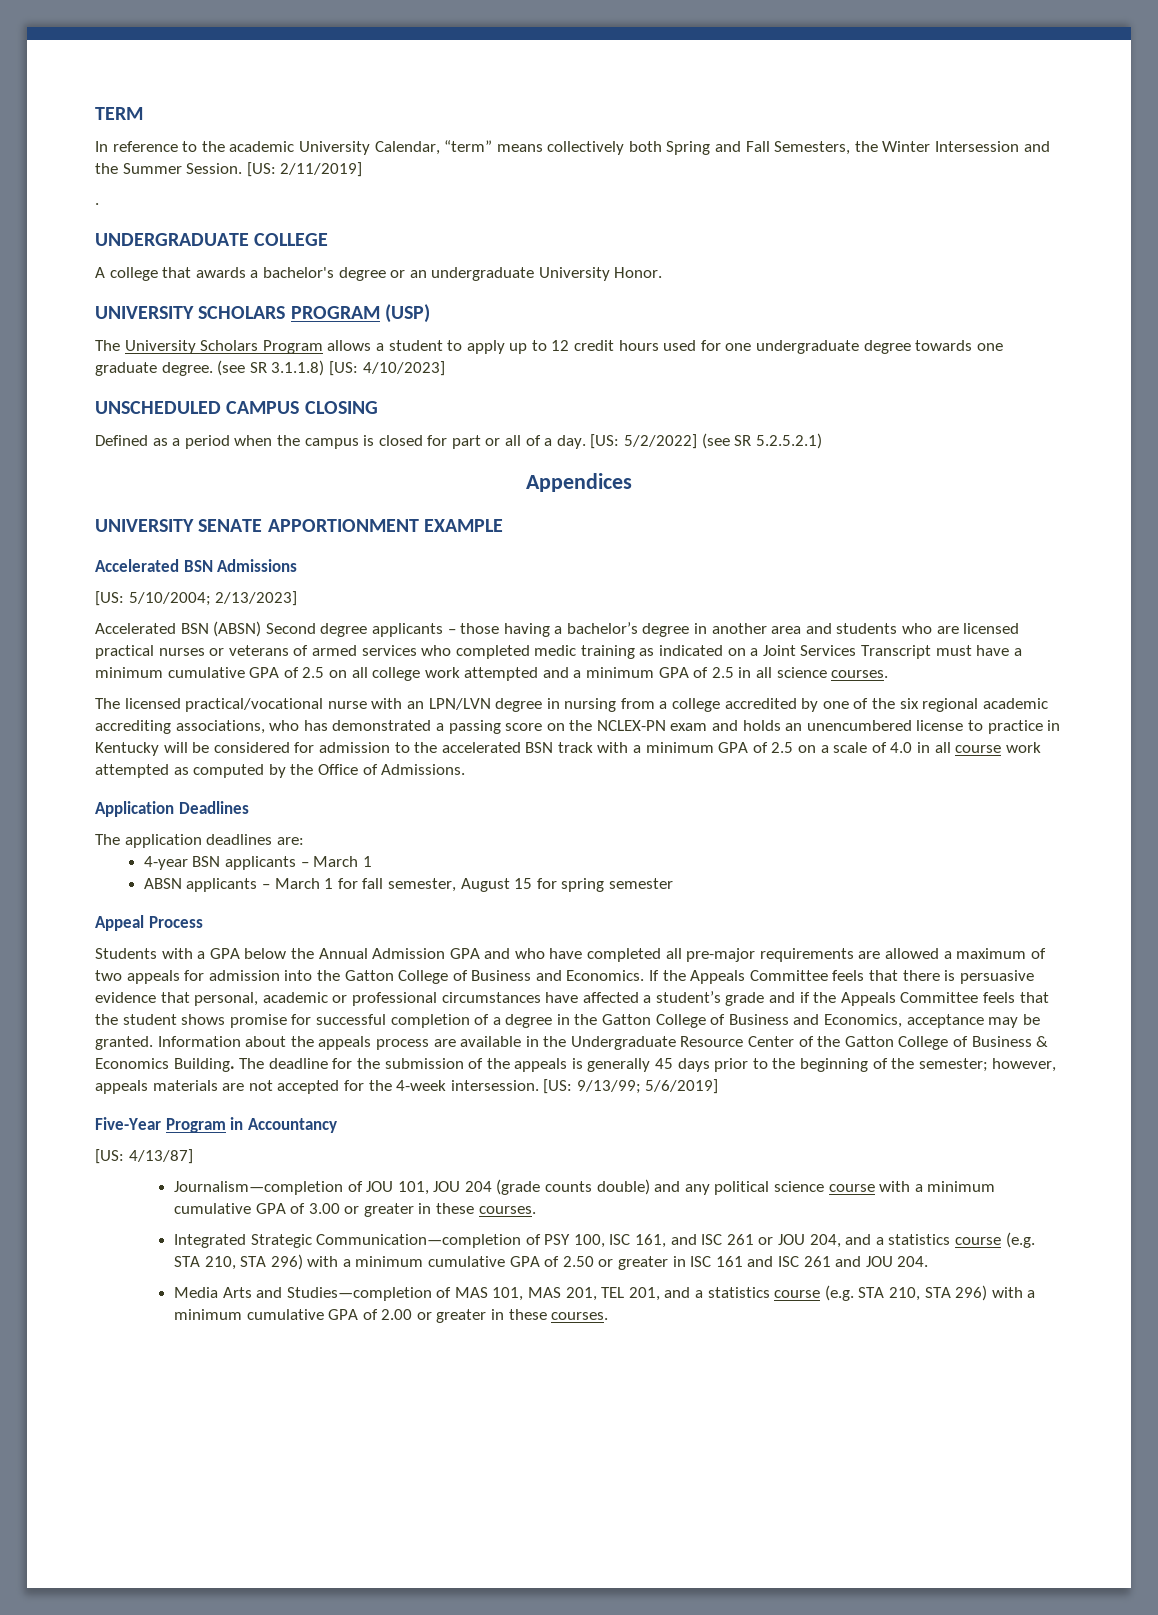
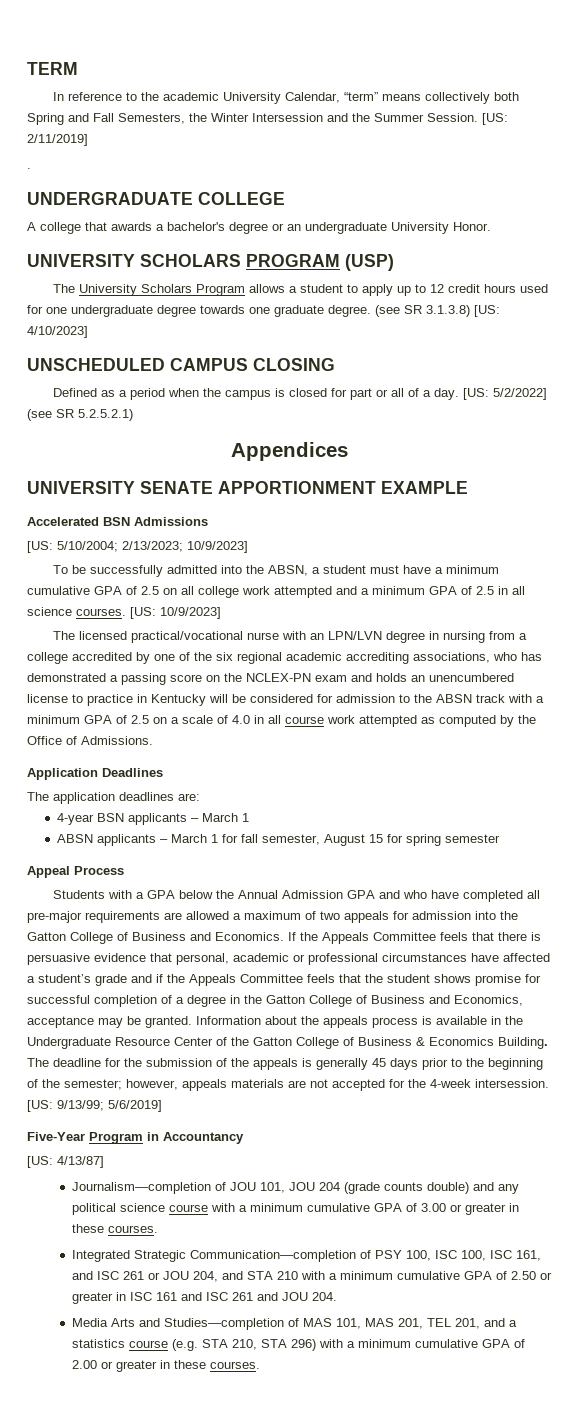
- (see SR 3.1.1.8) [US: 4/10/2023]
+ (see SR 3.1.3.8) [US: 4/10/2023]
- [US: 5/10/2004; 2/13/2023]
- Accelerated BSN (ABSN) Second degree applicants – those having a bachelor’s degree in another area and students who are licensed practical nurses or veterans of armed services who completed medic training as indicated on a Joint Services Transcript must have a minimum cumulative GPA of 2.5 on all college work attempted and a minimum GPA of 2.5 in all science courses.
+ [US: 5/10/2004; 2/13/2023; 10/9/2023]
+ To be successfully admitted into the ABSN, a student must have a minimum cumulative GPA of 2.5 on all college work attempted and a minimum GPA of 2.5 in all science courses. [US: 10/9/2023]
- The licensed practical/vocational nurse with an LPN/LVN degree in nursing from a college accredited by one of the six regional academic accrediting associations, who has demonstrated a passing score on the NCLEX-PN exam and holds an unencumbered license to practice in Kentucky will be considered for admission to the accelerated BSN track with a minimum GPA of 2.5 on a scale of 4.0 in all course work attempted as computed by the Office of Admissions.
+ The licensed practical/vocational nurse with an LPN/LVN degree in nursing from a college accredited by one of the six regional academic accrediting associations, who has demonstrated a passing score on the NCLEX-PN exam and holds an unencumbered license to practice in Kentucky will be considered for admission to the ABSN track with a minimum GPA of 2.5 on a scale of 4.0 in all course work attempted as computed by the Office of Admissions.
- Information about the appeals process are available in the Undergraduate Resource Center of the Gatton College of Business & Economics Building.
+ Information about the appeals process is available in the Undergraduate Resource Center of the Gatton College of Business & Economics Building.
- Integrated Strategic Communication—completion of PSY 100, ISC 161, and ISC 261 or JOU 204, and a statistics course (e.g. STA 210, STA 296) with a minimum cumulative GPA of 2.50 or greater in ISC 161 and ISC 261 and JOU 204.
+ Integrated Strategic Communication—completion of PSY 100, ISC 100, ISC 161, and ISC 261 or JOU 204, and STA 210 with a minimum cumulative GPA of 2.50 or greater in ISC 161 and ISC 261 and JOU 204.

